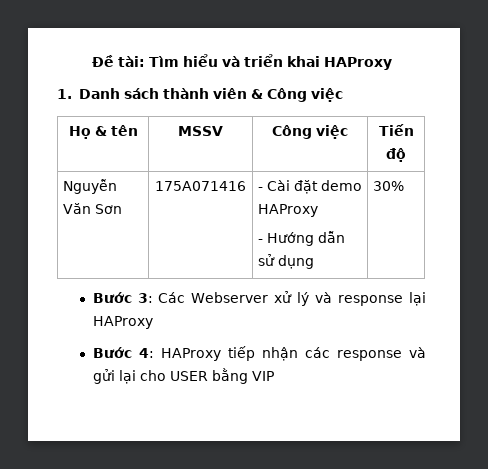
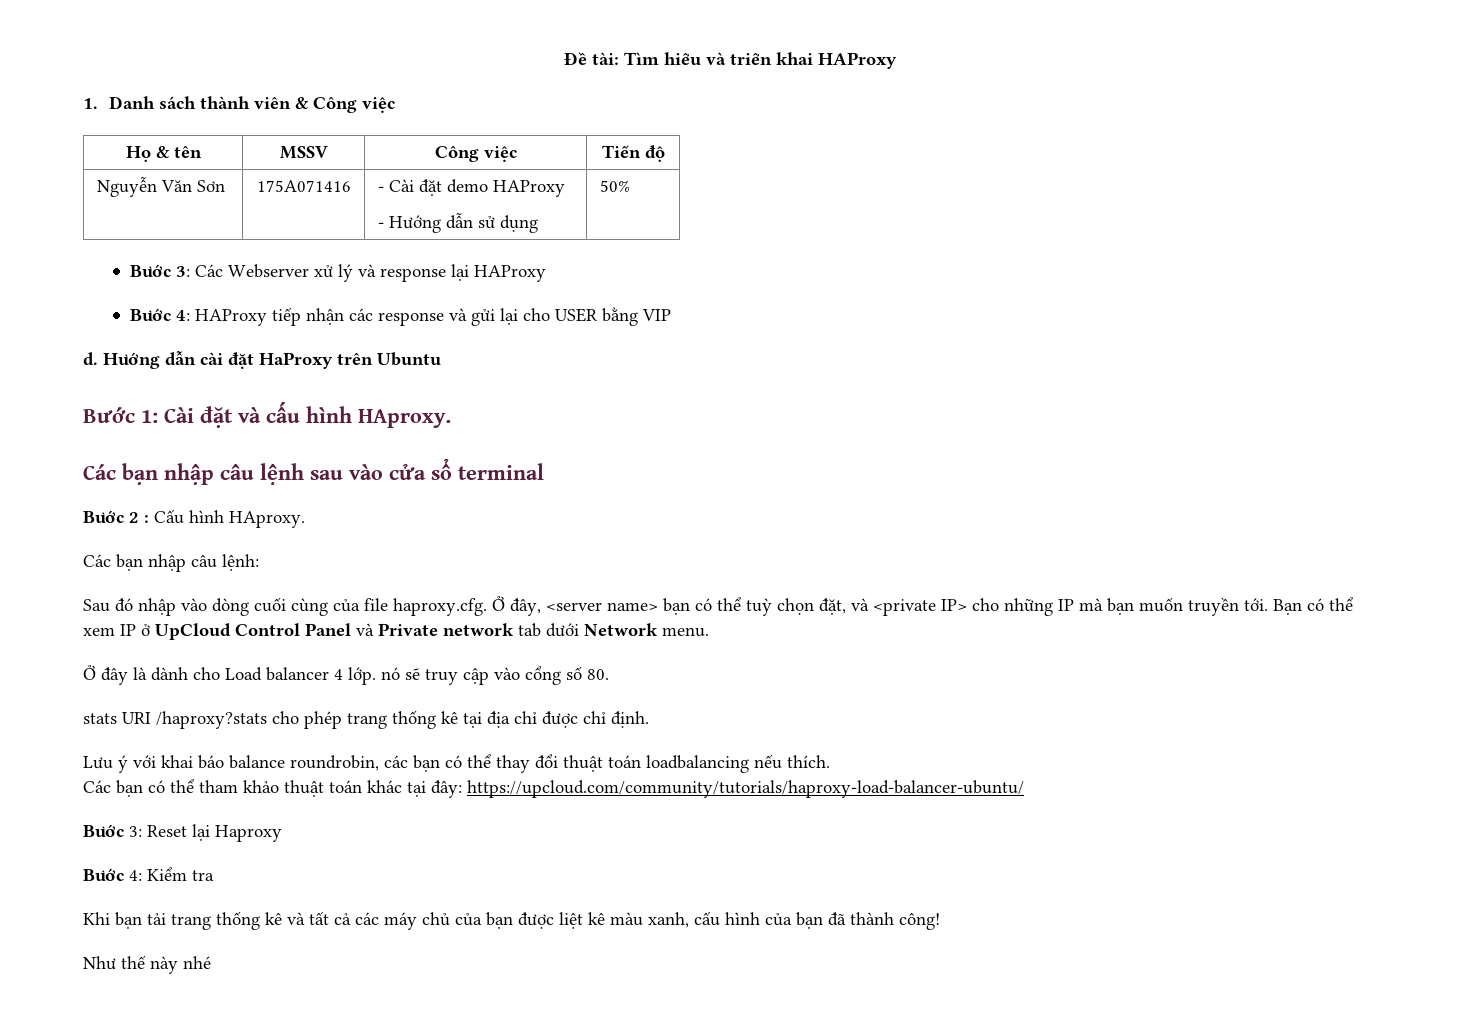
  Nguyễn Văn Sơn | 175A071416 | - Cài đặt demo HAProxy
- - Hướng dẫn sử dụng | 30%
+ - Hướng dẫn sử dụng | 50%
+ d. Hướng dẫn cài đặt HaProxy trên Ubuntu
+ Bước 1: Cài đặt và cấu hình HAproxy.
+ Các bạn nhập câu lệnh sau vào cửa sổ terminal
+ Bước 2 : Cấu hình HAproxy.
+ Các bạn nhập câu lệnh:
+ Sau đó nhập vào dòng cuối cùng của file haproxy.cfg. Ở đây, <server name> bạn có thể tuỳ chọn đặt, và <private IP> cho những IP mà bạn muốn truyền tới. Bạn có thể xem IP ở UpCloud Control Panel và Private network tab dưới Network menu.
+ Ở đây là dành cho Load balancer 4 lớp. nó sẽ truy cập vào cổng số 80.
+ stats URI /haproxy?stats cho phép trang thống kê tại địa chỉ được chỉ định.
+ Lưu ý với khai báo balance roundrobin, các bạn có thể thay đổi thuật toán loadbalancing nếu thích.
+ Các bạn có thể tham khảo thuật toán khác tại đây: https://upcloud.com/community/tutorials/haproxy-load-balancer-ubuntu/
+ Bước 3: Reset lại Haproxy
+ Bước 4: Kiểm tra
+ Khi bạn tải trang thống kê và tất cả các máy chủ của bạn được liệt kê màu xanh, cấu hình của bạn đã thành công!
+ Như thế này nhé

